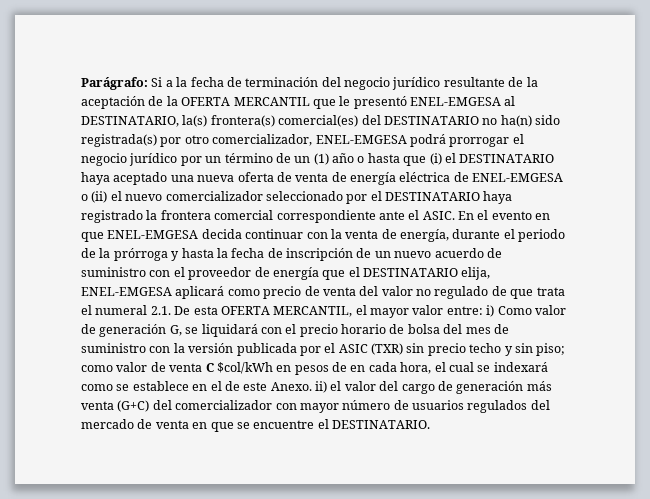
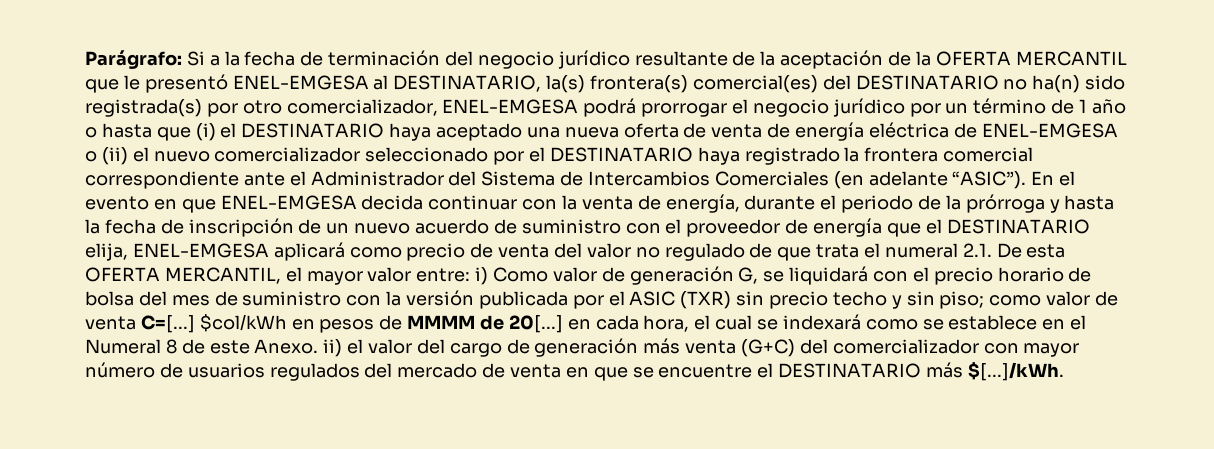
- Si a la fecha de terminación del negocio jurídico resultante de la aceptación de la OFERTA MERCANTIL que le presentó ENEL-EMGESA al DESTINATARIO, la(s) frontera(s) comercial(es) del DESTINATARIO no ha(n) sido registrada(s) por otro comercializador, ENEL-EMGESA podrá prorrogar el negocio jurídico por un término de un (1) año o hasta que (i) el DESTINATARIO haya aceptado una nueva oferta de venta de energía eléctrica de ENEL-EMGESA o (ii) el nuevo comercializador seleccionado por el DESTINATARIO haya registrado la frontera comercial correspondiente ante el ASIC.
+ Si a la fecha de terminación del negocio jurídico resultante de la aceptación de la OFERTA MERCANTIL que le presentó ENEL-EMGESA al DESTINATARIO, la(s) frontera(s) comercial(es) del DESTINATARIO no ha(n) sido registrada(s) por otro comercializador, ENEL-EMGESA podrá prorrogar el negocio jurídico por un término de 1 año o hasta que (i) el DESTINATARIO haya aceptado una nueva oferta de venta de energía eléctrica de ENEL-EMGESA o (ii) el nuevo comercializador seleccionado por el DESTINATARIO haya registrado la frontera comercial correspondiente ante el Administrador del Sistema de Intercambios Comerciales (en adelante “ASIC”).
- como valor de venta C $col/kWh en pesos de en cada hora, el cual se indexará como se establece en el de este Anexo. ii) el valor del cargo de generación más venta (G+C) del comercializador con mayor número de usuarios regulados del mercado de venta en que se encuentre el DESTINATARIO.
+ como valor de venta C=[...] $col/kWh en pesos de MMMM de 20[...] en cada hora, el cual se indexará como se establece en el Numeral 8 de este Anexo. ii) el valor del cargo de generación más venta (G+C) del comercializador con mayor número de usuarios regulados del mercado de venta en que se encuentre el DESTINATARIO más $[...]/kWh.

